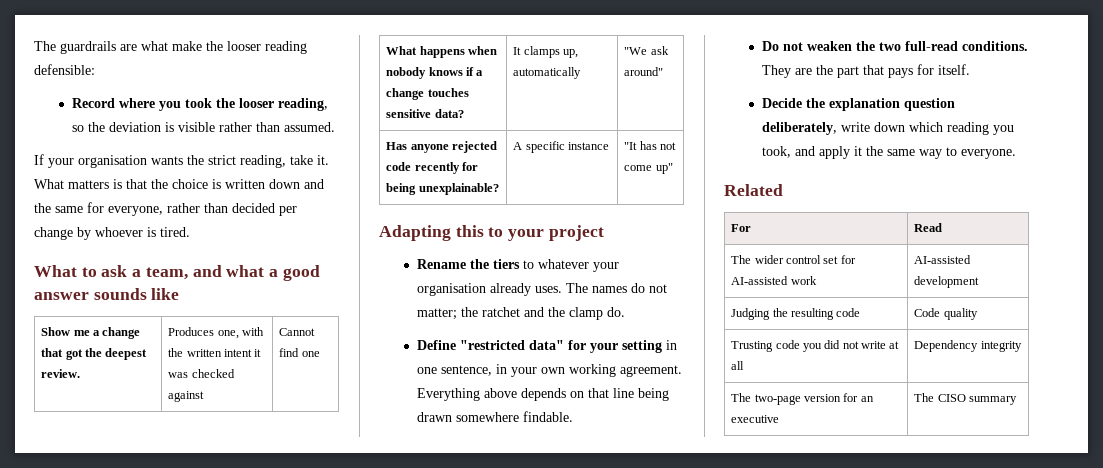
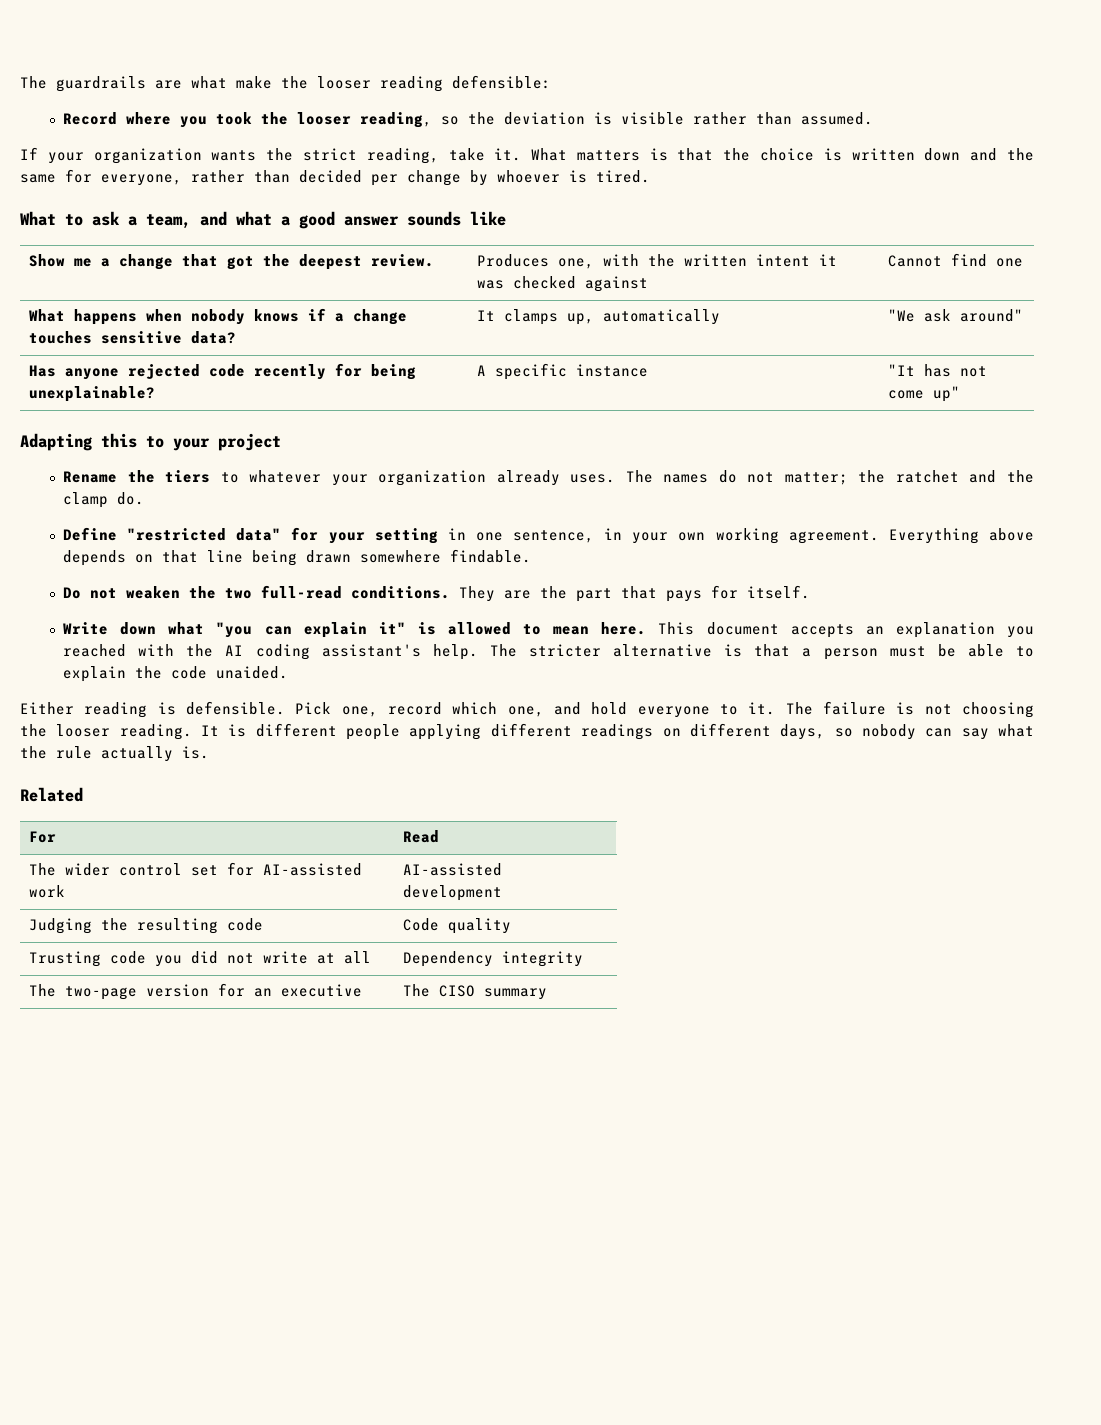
- If your organisation wants the strict reading, take it.
+ If your organization wants the strict reading, take it.
- Rename the tiers to whatever your organisation already uses.
+ Rename the tiers to whatever your organization already uses.
- Decide the explanation question deliberately, write down which reading you took, and apply it the same way to everyone.
+ Write down what "you can explain it" is allowed to mean here. This document accepts an explanation you reached with the AI coding assistant's help. The stricter alternative is that a person must be able to explain the code unaided.
+ Either reading is defensible. Pick one, record which one, and hold everyone to it. The failure is not choosing the looser reading. It is different people applying different readings on different days, so nobody can say what the rule actually is.

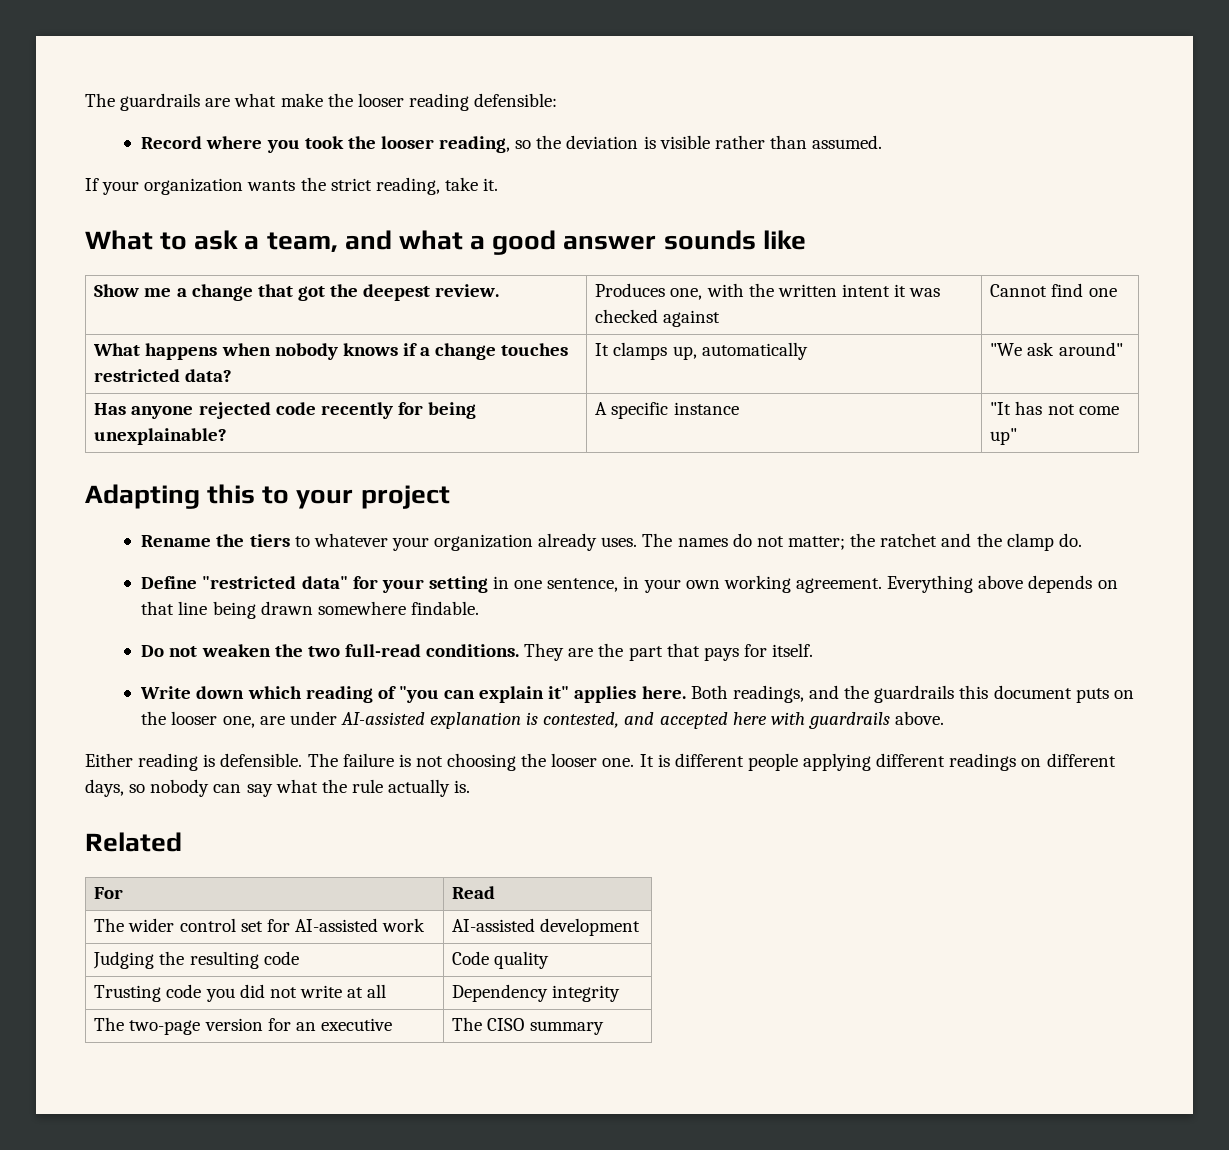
- What matters is that the choice is written down and the same for everyone, rather than decided per change by whoever is tired.
- What happens when nobody knows if a change touches sensitive data? | It clamps up, automatically | "We ask around"
+ What happens when nobody knows if a change touches restricted data? | It clamps up, automatically | "We ask around"
- Write down what "you can explain it" is allowed to mean here. This document accepts an explanation you reached with the AI coding assistant's help. The stricter alternative is that a person must be able to explain the code unaided.
- Either reading is defensible. Pick one, record which one, and hold everyone to it.
+ Write down which reading of "you can explain it" applies here. Both readings, and the guardrails this document puts on the looser one, are under AI-assisted explanation is contested, and accepted here with guardrails above.
+ Either reading is defensible.
- The failure is not choosing the looser reading.
+ The failure is not choosing the looser one.

